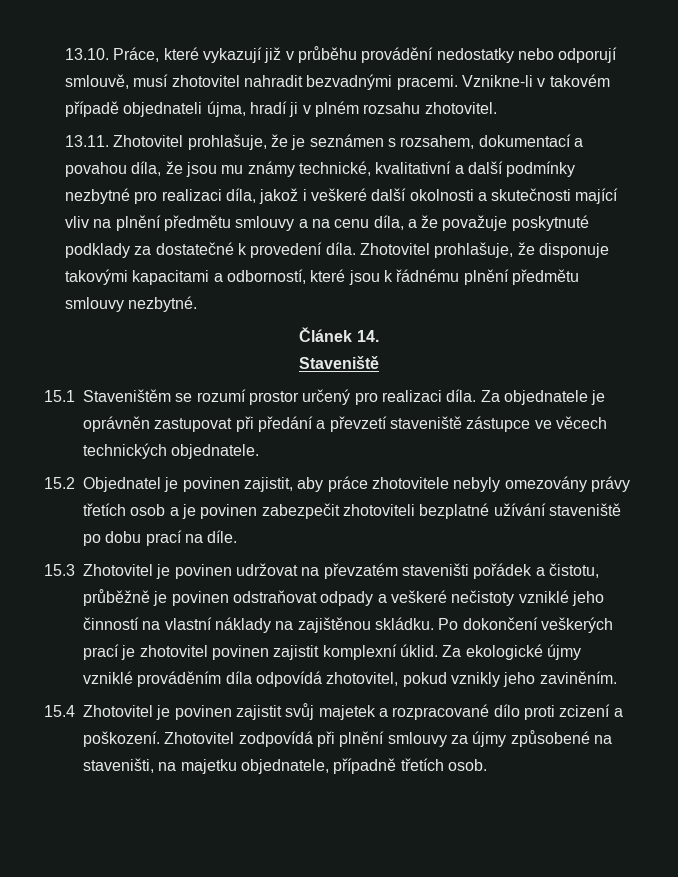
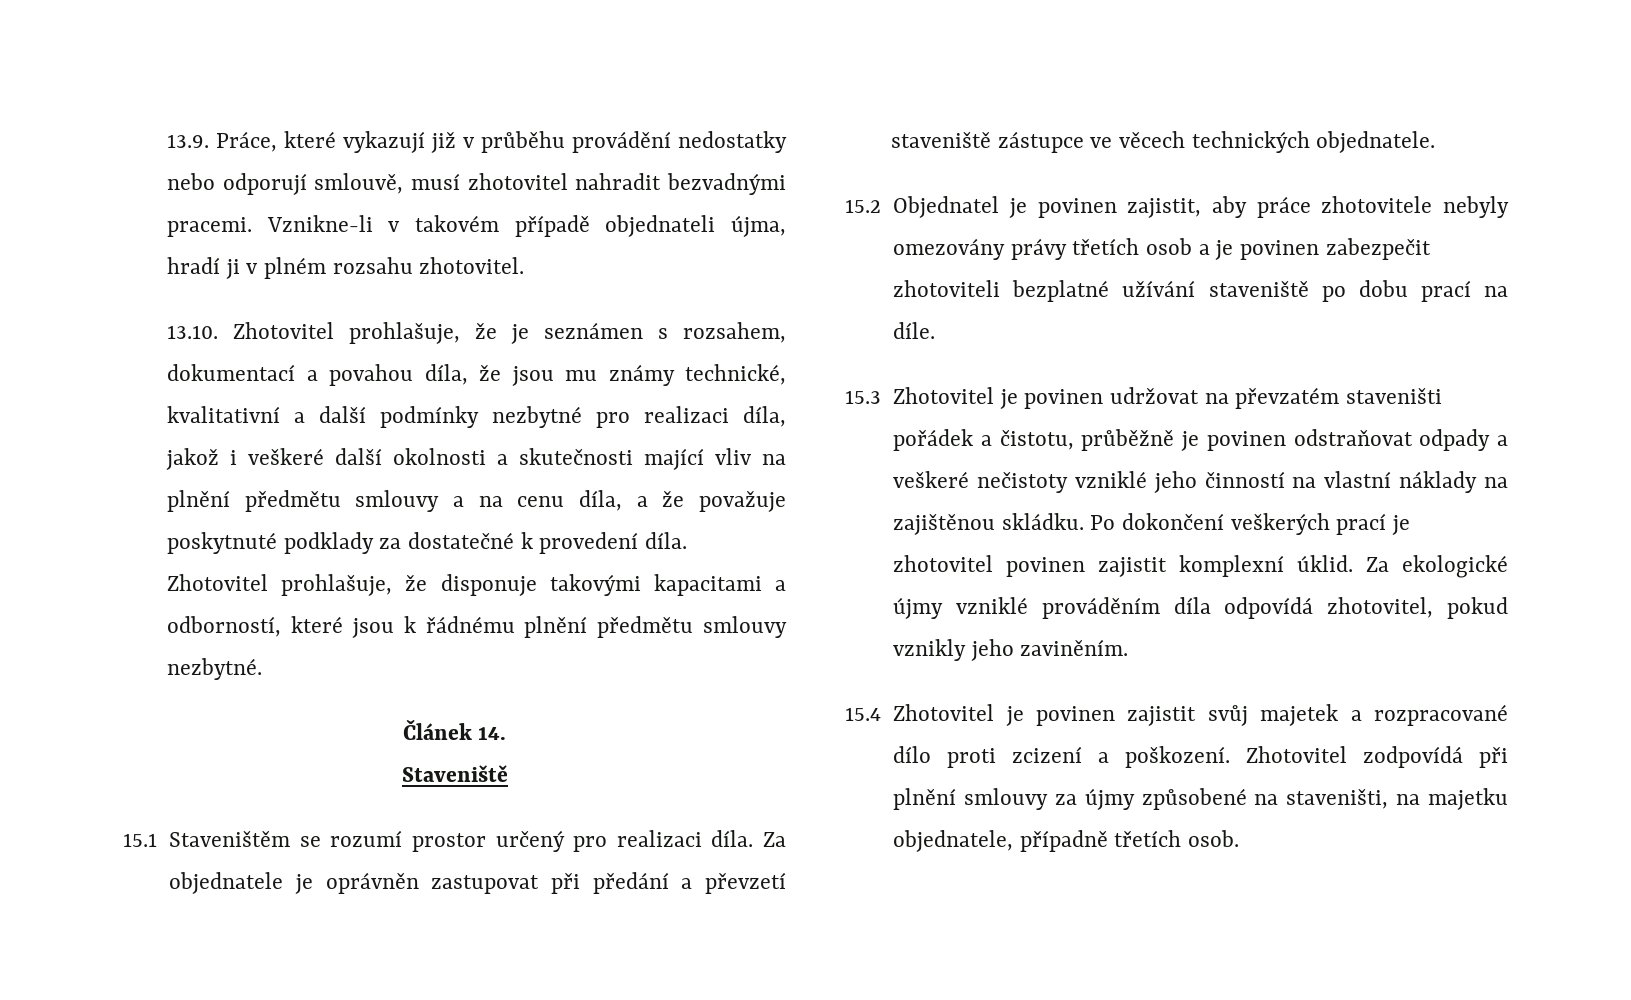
- 13.10. Práce, které vykazují již v průběhu provádění nedostatky nebo odporují smlouvě, musí zhotovitel nahradit bezvadnými pracemi.
+ 13.9. Práce, které vykazují již v průběhu provádění nedostatky nebo odporují smlouvě, musí zhotovitel nahradit bezvadnými pracemi.
- 13.11. Zhotovitel prohlašuje, že je seznámen s rozsahem, dokumentací a povahou díla, že jsou mu známy technické, kvalitativní a další podmínky nezbytné pro realizaci díla, jakož i veškeré další okolnosti a skutečnosti mající vliv na plnění předmětu smlouvy a na cenu díla, a že považuje poskytnuté podklady za dostatečné k provedení díla.
+ 13.10. Zhotovitel prohlašuje, že je seznámen s rozsahem, dokumentací a povahou díla, že jsou mu známy technické, kvalitativní a další podmínky nezbytné pro realizaci díla, jakož i veškeré další okolnosti a skutečnosti mající vliv na plnění předmětu smlouvy a na cenu díla, a že považuje poskytnuté podklady za dostatečné k provedení díla.

